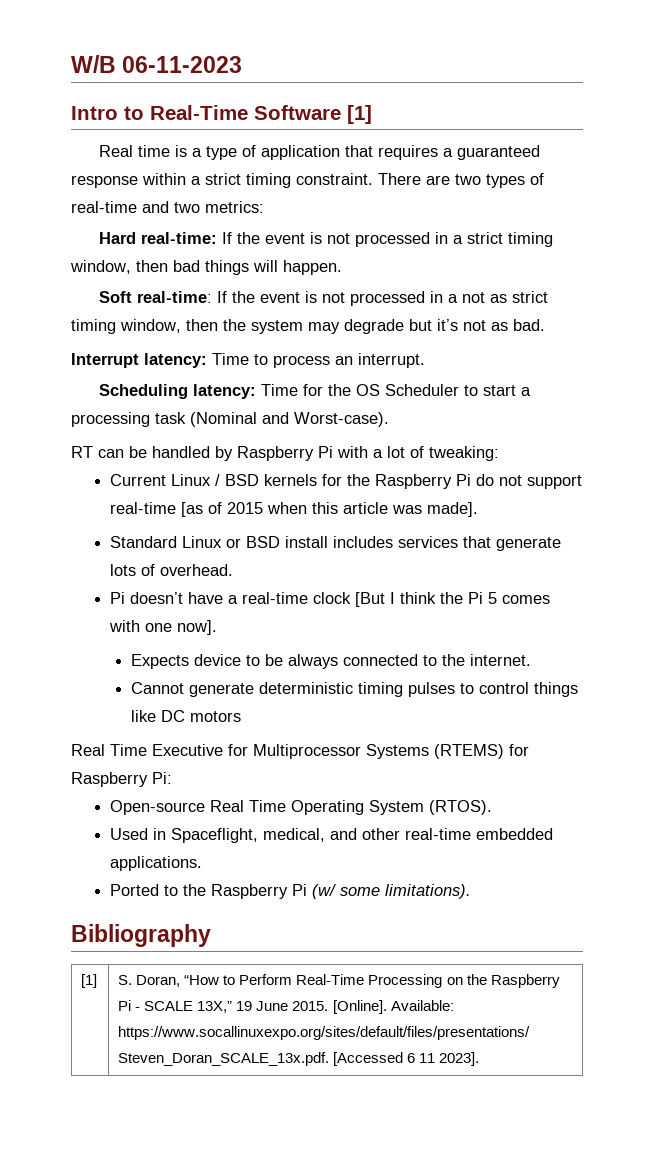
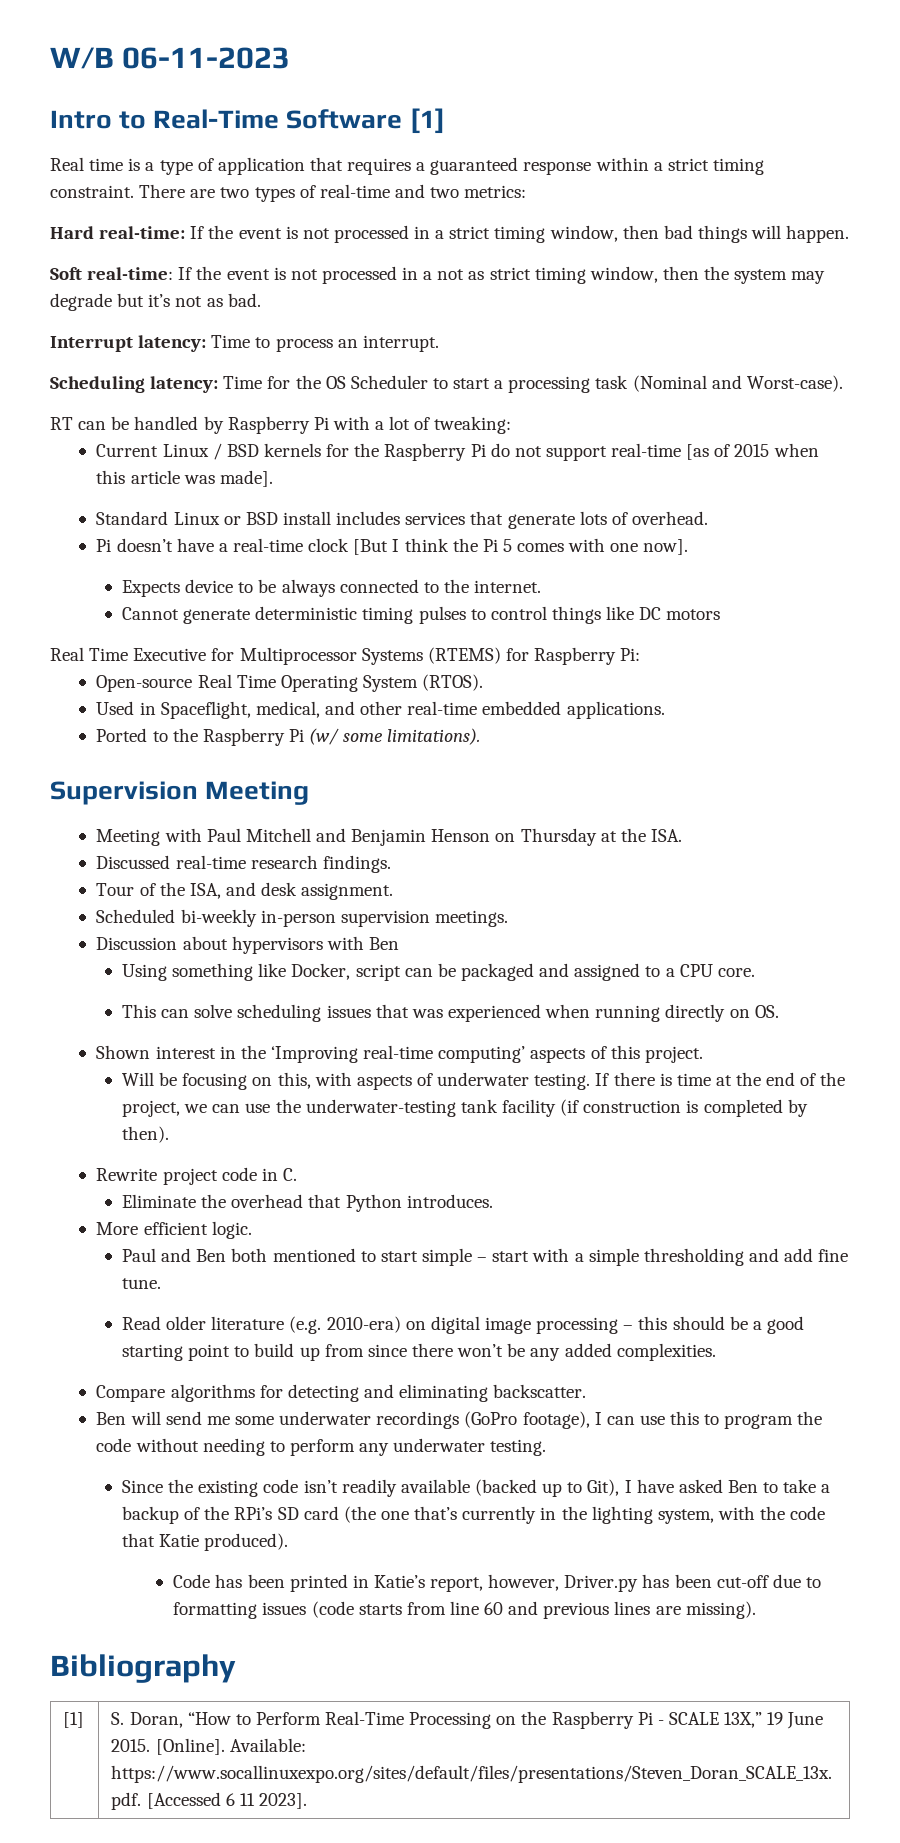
+ Supervision Meeting
+ Meeting with Paul Mitchell and Benjamin Henson on Thursday at the ISA.
+ Discussed real-time research findings.
+ Tour of the ISA, and desk assignment.
+ Scheduled bi-weekly in-person supervision meetings.
+ Discussion about hypervisors with Ben
+ Using something like Docker, script can be packaged and assigned to a CPU core.
+ This can solve scheduling issues that was experienced when running directly on OS.
+ Shown interest in the ‘Improving real-time computing’ aspects of this project.
+ Will be focusing on this, with aspects of underwater testing. If there is time at the end of the project, we can use the underwater-testing tank facility (if construction is completed by then).
+ Rewrite project code in C.
+ Eliminate the overhead that Python introduces.
+ More efficient logic.
+ Paul and Ben both mentioned to start simple – start with a simple thresholding and add fine tune.
+ Read older literature (e.g. 2010-era) on digital image processing – this should be a good starting point to build up from since there won’t be any added complexities.
+ Compare algorithms for detecting and eliminating backscatter.
+ Ben will send me some underwater recordings (GoPro footage), I can use this to program the code without needing to perform any underwater testing.
+ Since the existing code isn’t readily available (backed up to Git), I have asked Ben to take a backup of the RPi’s SD card (the one that’s currently in the lighting system, with the code that Katie produced).
+ Code has been printed in Katie’s report, however, Driver.py has been cut-off due to formatting issues (code starts from line 60 and previous lines are missing).

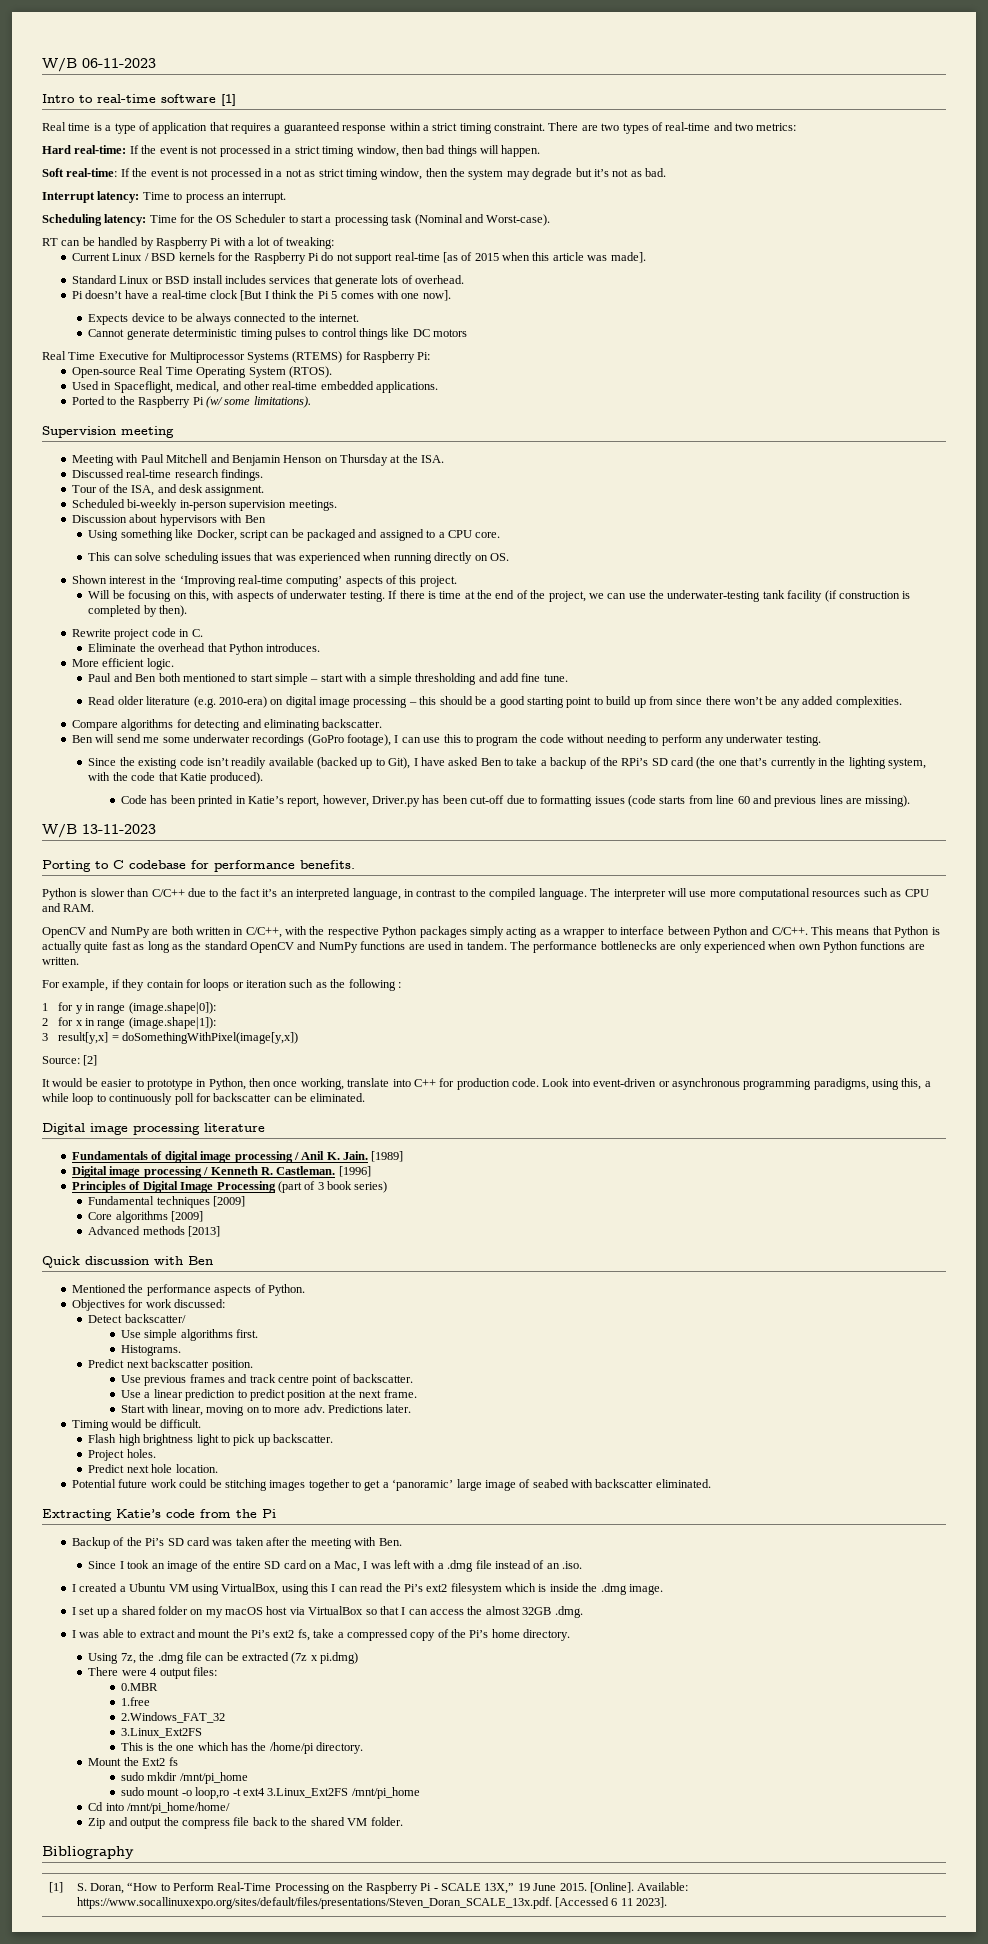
- Intro to Real-Time Software [1]
+ Intro to real-time software [1]
- Supervision Meeting
+ Supervision meeting
+ W/B 13-11-2023
+ Porting to C codebase for performance benefits.
+ Python is slower than C/C++ due to the fact it’s an interpreted language, in contrast to the compiled language. The interpreter will use more computational resources such as CPU and RAM.
+ OpenCV and NumPy are both written in C/C++, with the respective Python packages simply acting as a wrapper to interface between Python and C/C++. This means that Python is actually quite fast as long as the standard OpenCV and NumPy functions are used in tandem. The performance bottlenecks are only experienced when own Python functions are written.
+ For example, if they contain for loops or iteration such as the following :
+ 1 for y in range (image.shape|0]):
+ 2 for x in range (image.shape|1]):
+ 3 result[y,x] = doSomethingWithPixel(image[y,x])
+ Source: [2]
+ It would be easier to prototype in Python, then once working, translate into C++ for production code. Look into event-driven or asynchronous programming paradigms, using this, a while loop to continuously poll for backscatter can be eliminated.
+ Digital image processing literature
+ Fundamentals of digital image processing / Anil K. Jain. [1989]
+ Digital image processing / Kenneth R. Castleman. [1996]
+ Principles of Digital Image Processing (part of 3 book series)
+ Fundamental techniques [2009]
+ Core algorithms [2009]
+ Advanced methods [2013]
+ Quick discussion with Ben
+ Mentioned the performance aspects of Python.
+ Objectives for work discussed:
+ Detect backscatter/
+ Use simple algorithms first.
+ Histograms.
+ Predict next backscatter position.
+ Use previous frames and track centre point of backscatter.
+ Use a linear prediction to predict position at the next frame.
+ Start with linear, moving on to more adv. Predictions later.
+ Timing would be difficult.
+ Flash high brightness light to pick up backscatter.
+ Project holes.
+ Predict next hole location.
+ Potential future work could be stitching images together to get a ‘panoramic’ large image of seabed with backscatter eliminated.
+ Extracting Katie’s code from the Pi
+ Backup of the Pi’s SD card was taken after the meeting with Ben.
+ Since I took an image of the entire SD card on a Mac, I was left with a .dmg file instead of an .iso.
+ I created a Ubuntu VM using VirtualBox, using this I can read the Pi’s ext2 filesystem which is inside the .dmg image.
+ I set up a shared folder on my macOS host via VirtualBox so that I can access the almost 32GB .dmg.
+ I was able to extract and mount the Pi’s ext2 fs, take a compressed copy of the Pi’s home directory.
+ Using 7z, the .dmg file can be extracted (7z x pi.dmg)
+ There were 4 output files:
+ 0.MBR
+ 1.free
+ 2.Windows_FAT_32
+ 3.Linux_Ext2FS
+ This is the one which has the /home/pi directory.
+ Mount the Ext2 fs
+ sudo mkdir /mnt/pi_home
+ sudo mount -o loop,ro -t ext4 3.Linux_Ext2FS /mnt/pi_home
+ Cd into /mnt/pi_home/home/
+ Zip and output the compress file back to the shared VM folder.

